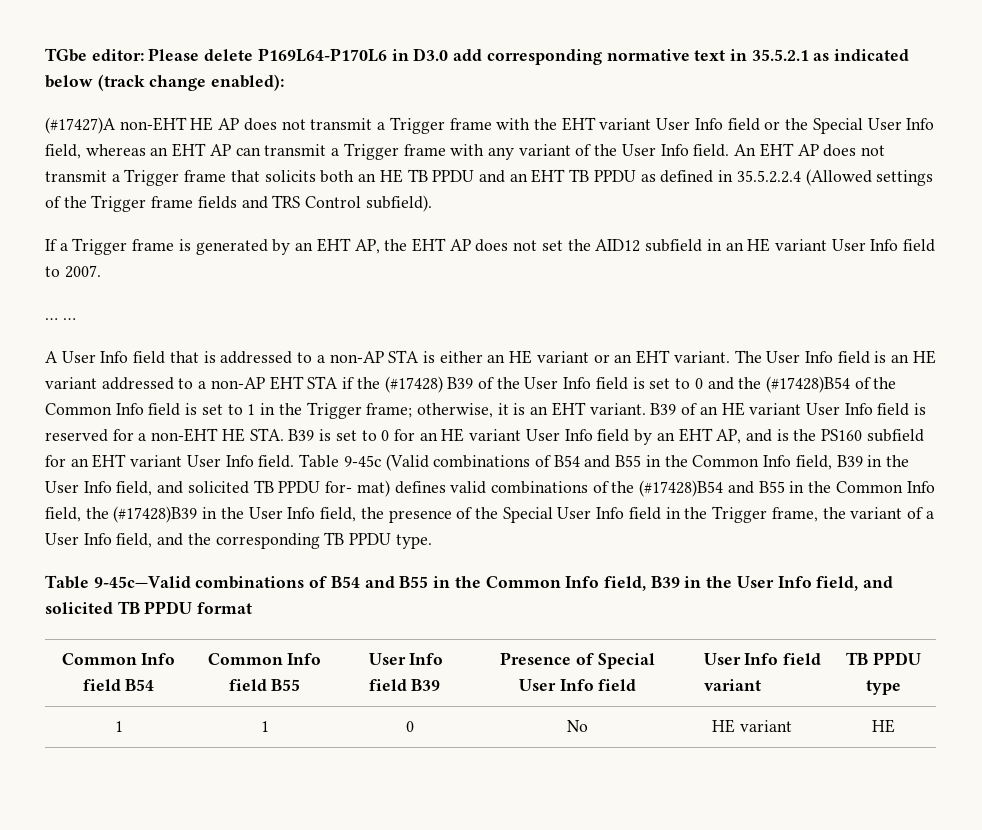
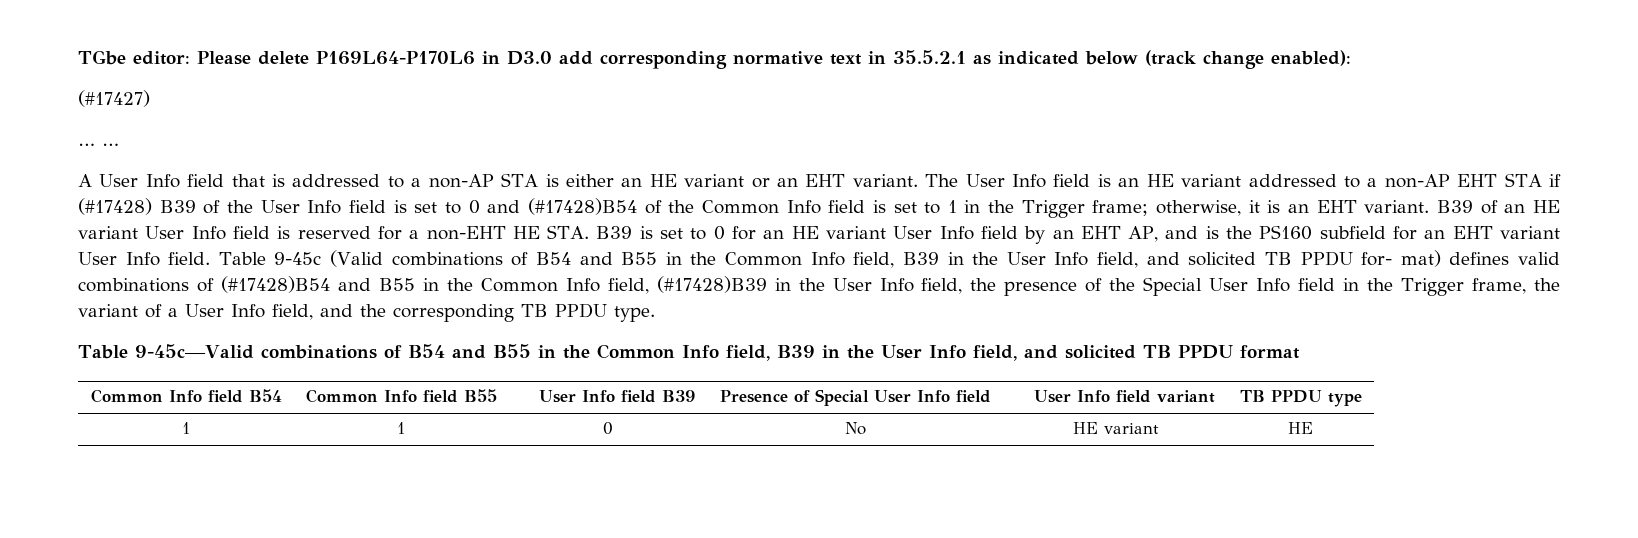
- (#17427)A non-EHT HE AP does not transmit a Trigger frame with the EHT variant User Info field or the Special User Info field, whereas an EHT AP can transmit a Trigger frame with any variant of the User Info field. An EHT AP does not transmit a Trigger frame that solicits both an HE TB PPDU and an EHT TB PPDU as defined in 35.5.2.2.4 (Allowed settings of the Trigger frame fields and TRS Control subfield).
- If a Trigger frame is generated by an EHT AP, the EHT AP does not set the AID12 subfield in an HE variant User Info field to 2007.
+ (#17427)
- The User Info field is an HE variant addressed to a non-AP EHT STA if the (#17428) B39 of the User Info field is set to 0 and the (#17428)B54 of the Common Info field is set to 1 in the Trigger frame; otherwise, it is an EHT variant.
+ The User Info field is an HE variant addressed to a non-AP EHT STA if (#17428) B39 of the User Info field is set to 0 and (#17428)B54 of the Common Info field is set to 1 in the Trigger frame; otherwise, it is an EHT variant.
- Table 9-45c (Valid combinations of B54 and B55 in the Common Info field, B39 in the User Info field, and solicited TB PPDU for- mat) defines valid combinations of the (#17428)B54 and B55 in the Common Info field, the (#17428)B39 in the User Info field, the presence of the Special User Info field in the Trigger frame, the variant of a User Info field, and the corresponding TB PPDU type.
+ Table 9-45c (Valid combinations of B54 and B55 in the Common Info field, B39 in the User Info field, and solicited TB PPDU for- mat) defines valid combinations of (#17428)B54 and B55 in the Common Info field, (#17428)B39 in the User Info field, the presence of the Special User Info field in the Trigger frame, the variant of a User Info field, and the corresponding TB PPDU type.

